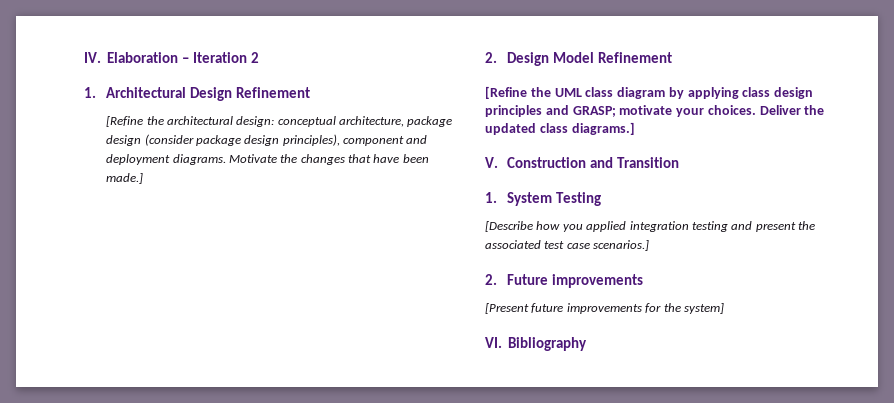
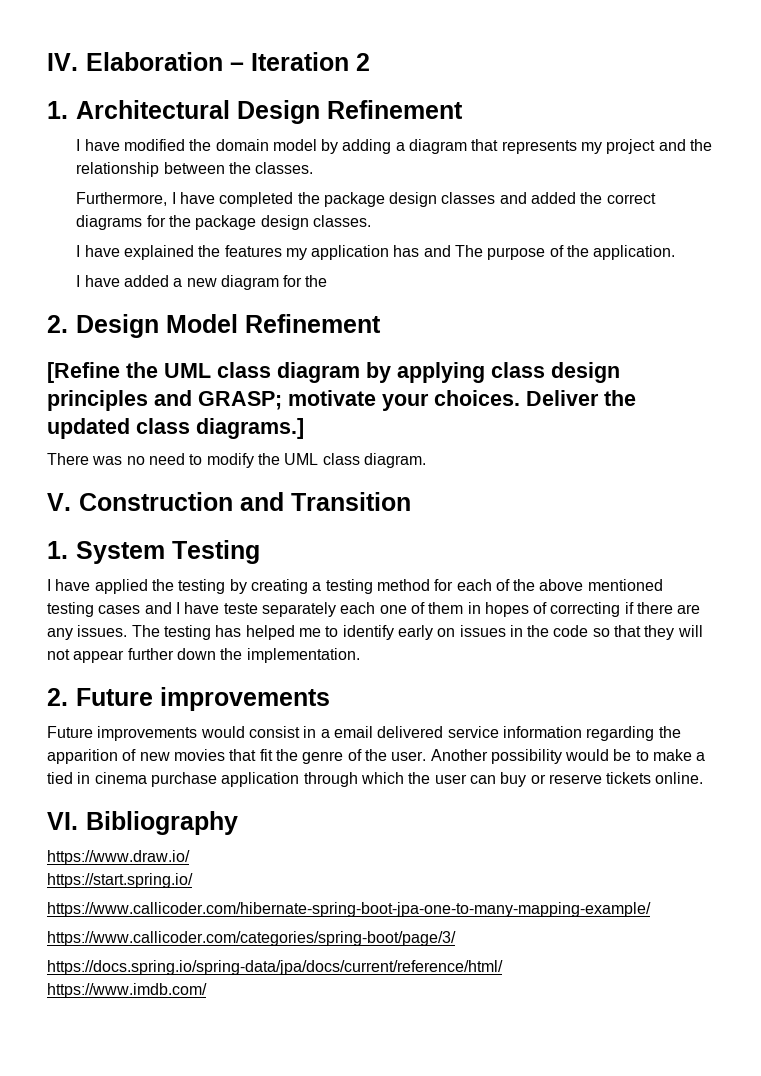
- [Refine the architectural design: conceptual architecture, package design (consider package design principles), component and deployment diagrams. Motivate the changes that have been made.]
+ I have modified the domain model by adding a diagram that represents my project and the relationship between the classes.
+ Furthermore, I have completed the package design classes and added the correct diagrams for the package design classes.
+ I have explained the features my application has and The purpose of the application.
+ I have added a new diagram for the
+ There was no need to modify the UML class diagram.
- [Describe how you applied integration testing and present the associated test case scenarios.]
+ I have applied the testing by creating a testing method for each of the above mentioned testing cases and I have teste separately each one of them in hopes of correcting if there are any issues. The testing has helped me to identify early on issues in the code so that they will not appear further down the implementation.
  2. Future improvements
- [Present future improvements for the system]
+ Future improvements would consist in a email delivered service information regarding the apparition of new movies that fit the genre of the user. Another possibility would be to make a tied in cinema purchase application through which the user can buy or reserve tickets online.
  VI. Bibliography
+ https://www.draw.io/
+ https://start.spring.io/
+ https://www.callicoder.com/hibernate-spring-boot-jpa-one-to-many-mapping-example/
+ https://www.callicoder.com/categories/spring-boot/page/3/
+ https://docs.spring.io/spring-data/jpa/docs/current/reference/html/
+ https://www.imdb.com/

